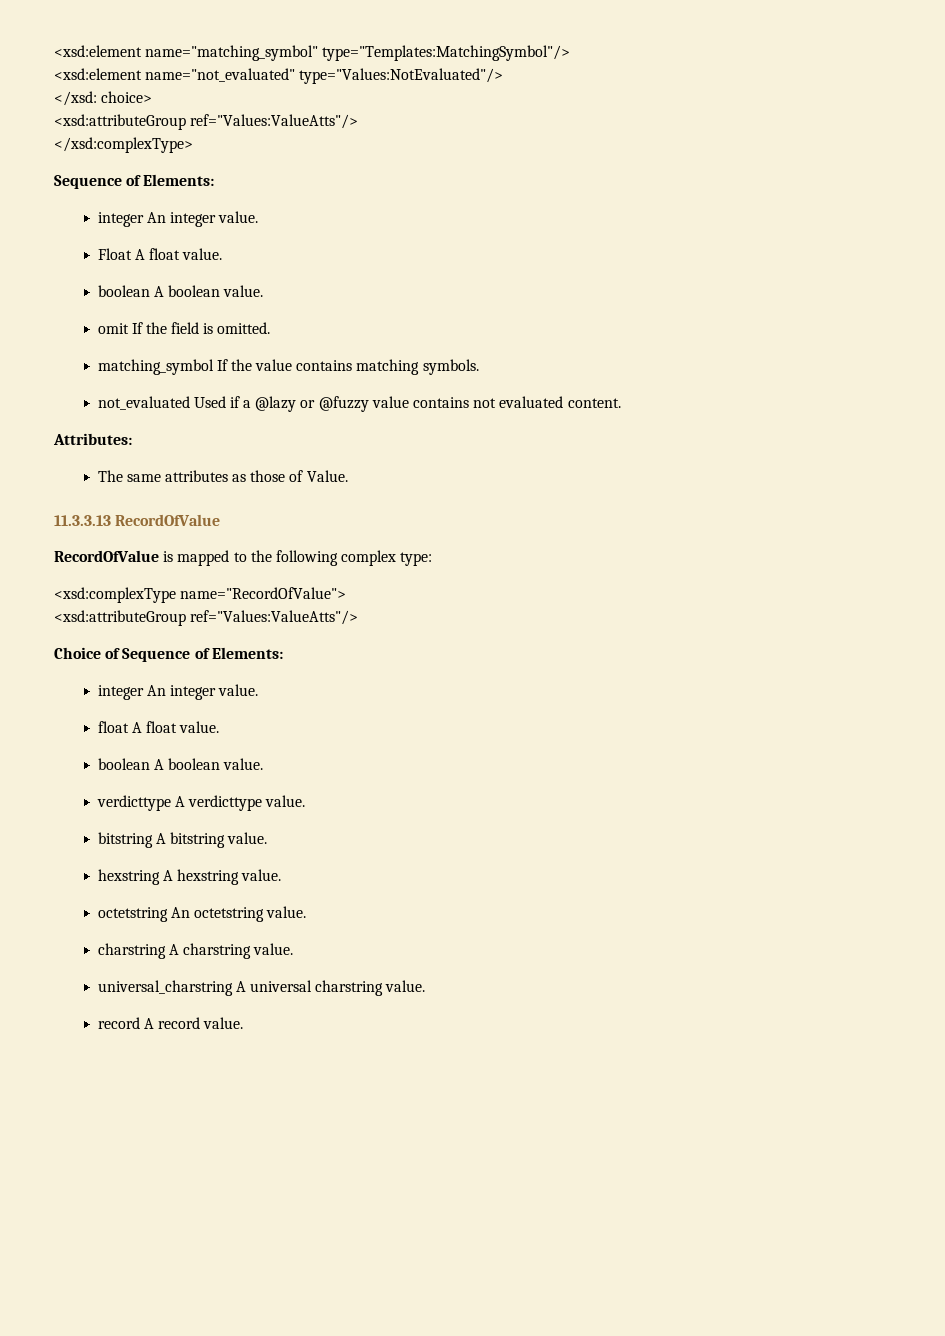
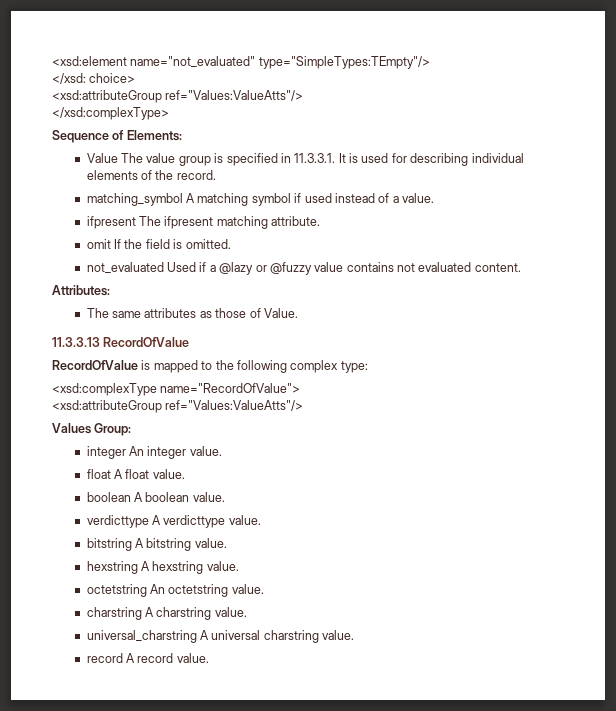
- <xsd:element name="matching_symbol" type="Templates:MatchingSymbol"/>
- <xsd:element name="not_evaluated" type="Values:NotEvaluated"/>
+ <xsd:element name="not_evaluated" type="SimpleTypes:TEmpty"/>
  </xsd:complexType>
  Sequence of Elements:
- integer An integer value.
- Float A float value.
- boolean A boolean value.
+ Value The value group is specified in 11.3.3.1. It is used for describing individual elements of the record.
+ matching_symbol A matching symbol if used instead of a value.
+ ifpresent The ifpresent matching attribute.
- matching_symbol If the value contains matching symbols.
- Choice of Sequence of Elements:
+ Values Group:

